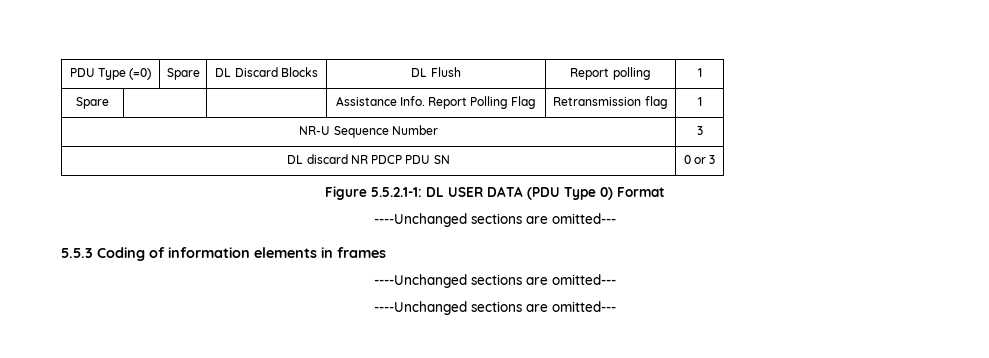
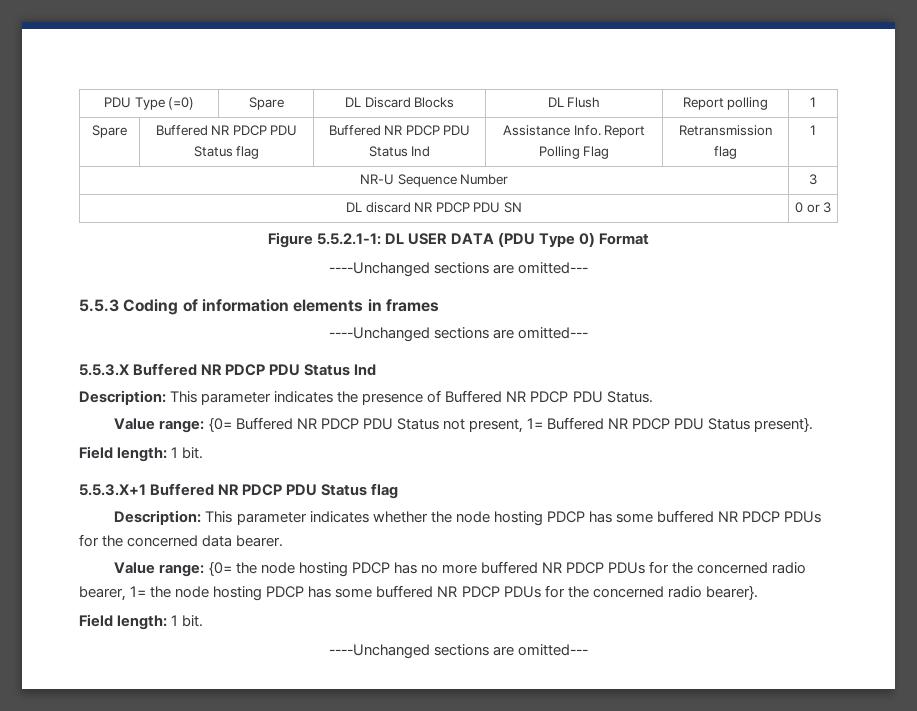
- Spare | | | Assistance Info. Report Polling Flag | Retransmission flag | 1
+ Spare | Buffered NR PDCP PDU Status flag | Buffered NR PDCP PDU Status Ind | Assistance Info. Report Polling Flag | Retransmission flag | 1
+ 5.5.3.X Buffered NR PDCP PDU Status Ind
+ Description: This parameter indicates the presence of Buffered NR PDCP PDU Status.
+ Value range: {0= Buffered NR PDCP PDU Status not present, 1= Buffered NR PDCP PDU Status present}.
+ Field length: 1 bit.
+ 5.5.3.X+1 Buffered NR PDCP PDU Status flag
+ Description: This parameter indicates whether the node hosting PDCP has some buffered NR PDCP PDUs for the concerned data bearer.
+ Value range: {0= the node hosting PDCP has no more buffered NR PDCP PDUs for the concerned radio bearer, 1= the node hosting PDCP has some buffered NR PDCP PDUs for the concerned radio bearer}.
+ Field length: 1 bit.

